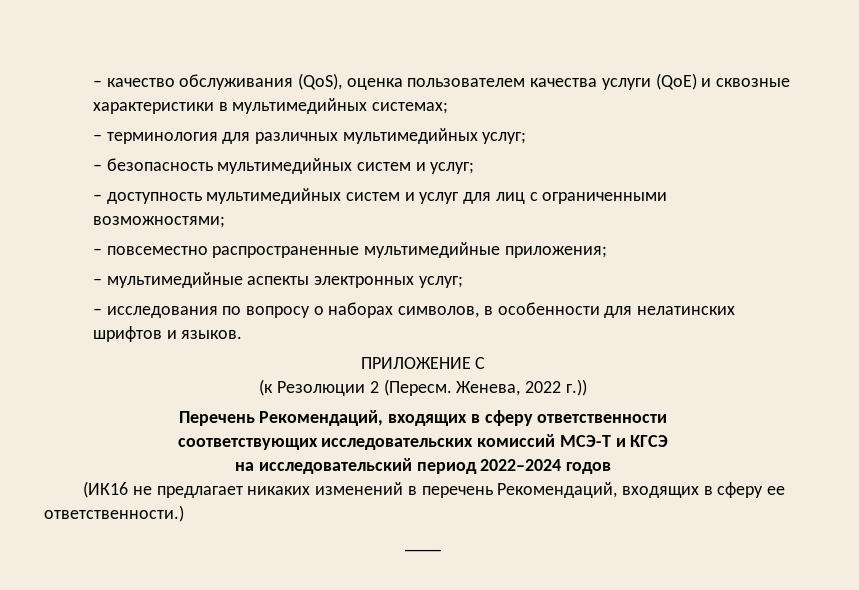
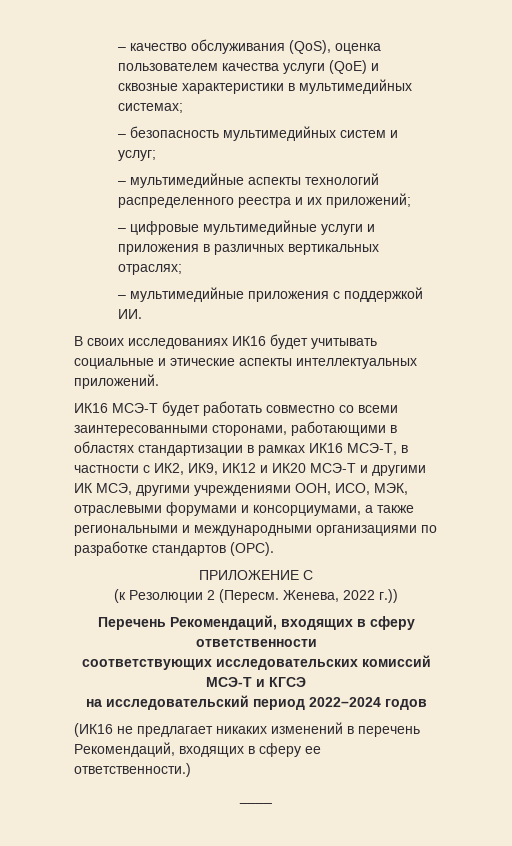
- – терминология для различных мультимедийных услуг;
- – доступность мультимедийных систем и услуг для лиц с ограниченными возможностями;
- – повсеместно распространенные мультимедийные приложения;
- – мультимедийные аспекты электронных услуг;
- – исследования по вопросу о наборах символов, в особенности для нелатинских шрифтов и языков.
+ – мультимедийные аспекты технологий распределенного реестра и их приложений;
+ – цифровые мультимедийные услуги и приложения в различных вертикальных отраслях;
+ – мультимедийные приложения с поддержкой ИИ.
+ В своих исследованиях ИК16 будет учитывать социальные и этические аспекты интеллектуальных приложений.
+ ИК16 МСЭ-Т будет работать совместно со всеми заинтересованными сторонами, работающими в областях стандартизации в рамках ИК16 МСЭ-Т, в частности с ИК2, ИК9, ИК12 и ИК20 МСЭ-Т и другими ИК МСЭ, другими учреждениями ООН, ИСО, МЭК, отраслевыми форумами и консорциумами, а также региональными и международными организациями по разработке стандартов (ОРС).

